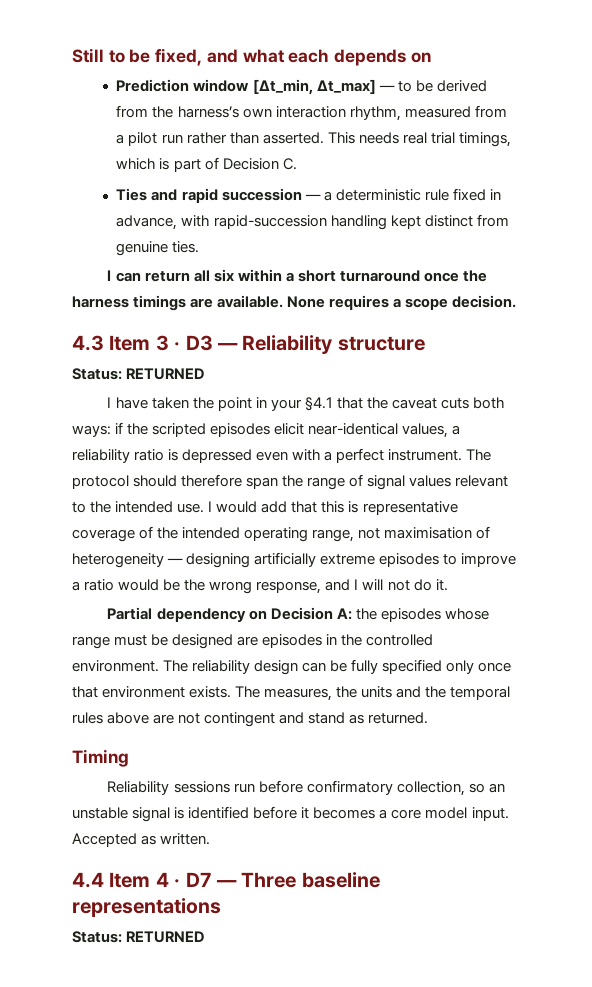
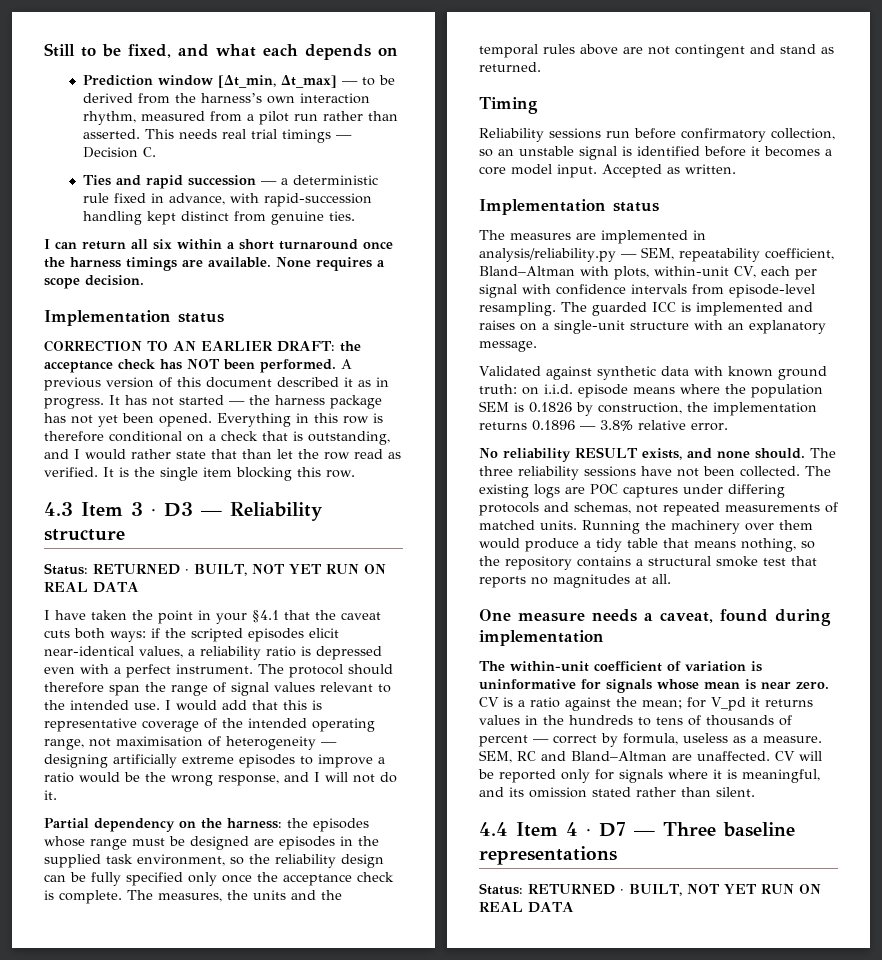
- This needs real trial timings, which is part of Decision C.
+ This needs real trial timings — Decision C.
  None requires a scope decision.
+ Implementation status
+ CORRECTION TO AN EARLIER DRAFT: the acceptance check has NOT been performed. A previous version of this document described it as in progress. It has not started — the harness package has not yet been opened. Everything in this row is therefore conditional on a check that is outstanding, and I would rather state that than let the row read as verified. It is the single item blocking this row.
  4.3 Item 3 · D3 — Reliability structure
- Status: RETURNED
+ Status: RETURNED · BUILT, NOT YET RUN ON REAL DATA
- Partial dependency on Decision A: the episodes whose range must be designed are episodes in the controlled environment. The reliability design can be fully specified only once that environment exists.
+ Partial dependency on the harness: the episodes whose range must be designed are episodes in the supplied task environment, so the reliability design can be fully specified only once the acceptance check is complete.
  Accepted as written.
+ Implementation status
+ The measures are implemented in analysis/reliability.py — SEM, repeatability coefficient, Bland–Altman with plots, within-unit CV, each per signal with confidence intervals from episode-level resampling. The guarded ICC is implemented and raises on a single-unit structure with an explanatory message.
+ Validated against synthetic data with known ground truth: on i.i.d. episode means where the population SEM is 0.1826 by construction, the implementation returns 0.1896 — 3.8% relative error.
+ No reliability RESULT exists, and none should. The three reliability sessions have not been collected. The existing logs are POC captures under differing protocols and schemas, not repeated measurements of matched units. Running the machinery over them would produce a tidy table that means nothing, so the repository contains a structural smoke test that reports no magnitudes at all.
+ One measure needs a caveat, found during implementation
+ The within-unit coefficient of variation is uninformative for signals whose mean is near zero. CV is a ratio against the mean; for V_pd it returns values in the hundreds to tens of thousands of percent — correct by formula, useless as a measure. SEM, RC and Bland–Altman are unaffected. CV will be reported only for signals where it is meaningful, and its omission stated rather than silent.
  4.4 Item 4 · D7 — Three baseline representations
- Status: RETURNED
+ Status: RETURNED · BUILT, NOT YET RUN ON REAL DATA

